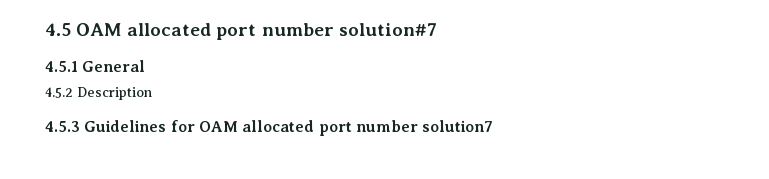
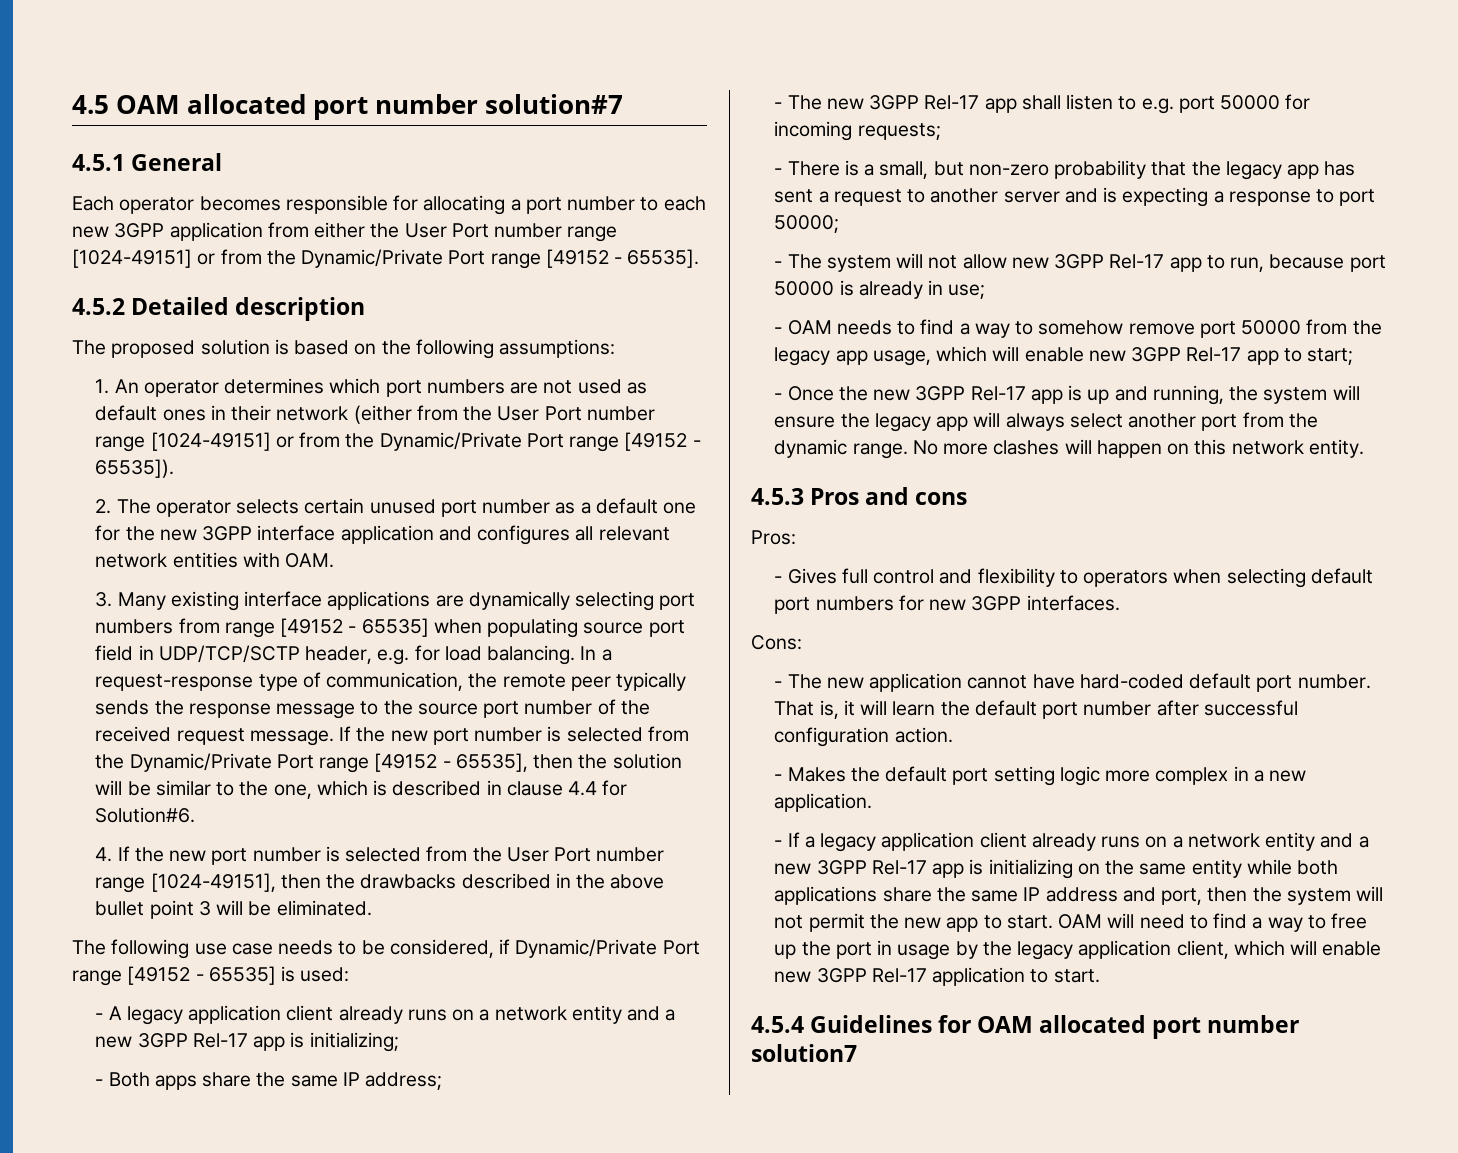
- 4.5.2 Description
- 4.5.3 Guidelines for OAM allocated port number solution7
+ Each operator becomes responsible for allocating a port number to each new 3GPP application from either the User Port number range [1024-49151] or from the Dynamic/Private Port range [49152 - 65535].
+ 4.5.2 Detailed description
+ The proposed solution is based on the following assumptions:
+ 1. An operator determines which port numbers are not used as default ones in their network (either from the User Port number range [1024-49151] or from the Dynamic/Private Port range [49152 - 65535]).
+ 2. The operator selects certain unused port number as a default one for the new 3GPP interface application and configures all relevant network entities with OAM.
+ 3. Many existing interface applications are dynamically selecting port numbers from range [49152 - 65535] when populating source port field in UDP/TCP/SCTP header, e.g. for load balancing. In a request-response type of communication, the remote peer typically sends the response message to the source port number of the received request message. If the new port number is selected from the Dynamic/Private Port range [49152 - 65535], then the solution will be similar to the one, which is described in clause 4.4 for Solution#6.
+ 4. If the new port number is selected from the User Port number range [1024-49151], then the drawbacks described in the above bullet point 3 will be eliminated.
+ The following use case needs to be considered, if Dynamic/Private Port range [49152 - 65535] is used:
+ - A legacy application client already runs on a network entity and a new 3GPP Rel-17 app is initializing;
+ - Both apps share the same IP address;
+ - The new 3GPP Rel-17 app shall listen to e.g. port 50000 for incoming requests;
+ - There is a small, but non-zero probability that the legacy app has sent a request to another server and is expecting a response to port 50000;
+ - The system will not allow new 3GPP Rel-17 app to run, because port 50000 is already in use;
+ - OAM needs to find a way to somehow remove port 50000 from the legacy app usage, which will enable new 3GPP Rel-17 app to start;
+ - Once the new 3GPP Rel-17 app is up and running, the system will ensure the legacy app will always select another port from the dynamic range. No more clashes will happen on this network entity.
+ 4.5.3 Pros and cons
+ Pros:
+ - Gives full control and flexibility to operators when selecting default port numbers for new 3GPP interfaces.
+ Cons:
+ - The new application cannot have hard-coded default port number. That is, it will learn the default port number after successful configuration action.
+ - Makes the default port setting logic more complex in a new application.
+ - If a legacy application client already runs on a network entity and a new 3GPP Rel-17 app is initializing on the same entity while both applications share the same IP address and port, then the system will not permit the new app to start. OAM will need to find a way to free up the port in usage by the legacy application client, which will enable new 3GPP Rel-17 application to start.
+ 4.5.4 Guidelines for OAM allocated port number solution7

